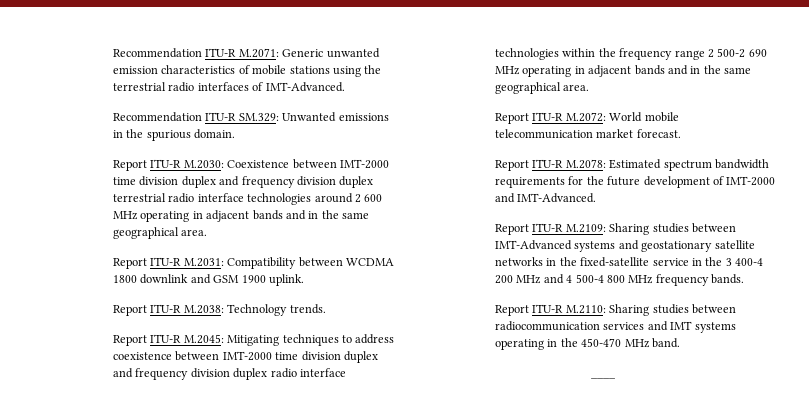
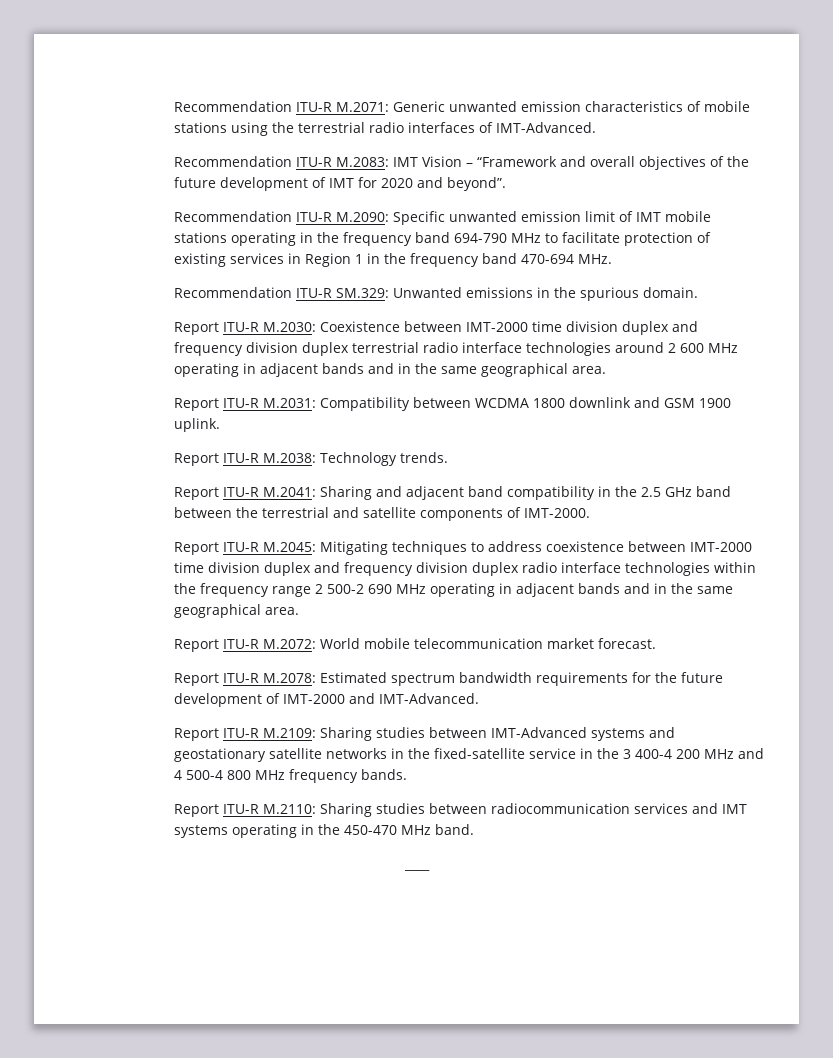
+ Recommendation ITU-R M.2083: IMT Vision – “Framework and overall objectives of the future development of IMT for 2020 and beyond”.
+ Recommendation ITU-R M.2090: Specific unwanted emission limit of IMT mobile stations operating in the frequency band 694-790 MHz to facilitate protection of existing services in Region 1 in the frequency band 470-694 MHz.
+ Report ITU-R M.2041: Sharing and adjacent band compatibility in the 2.5 GHz band between the terrestrial and satellite components of IMT-2000.

